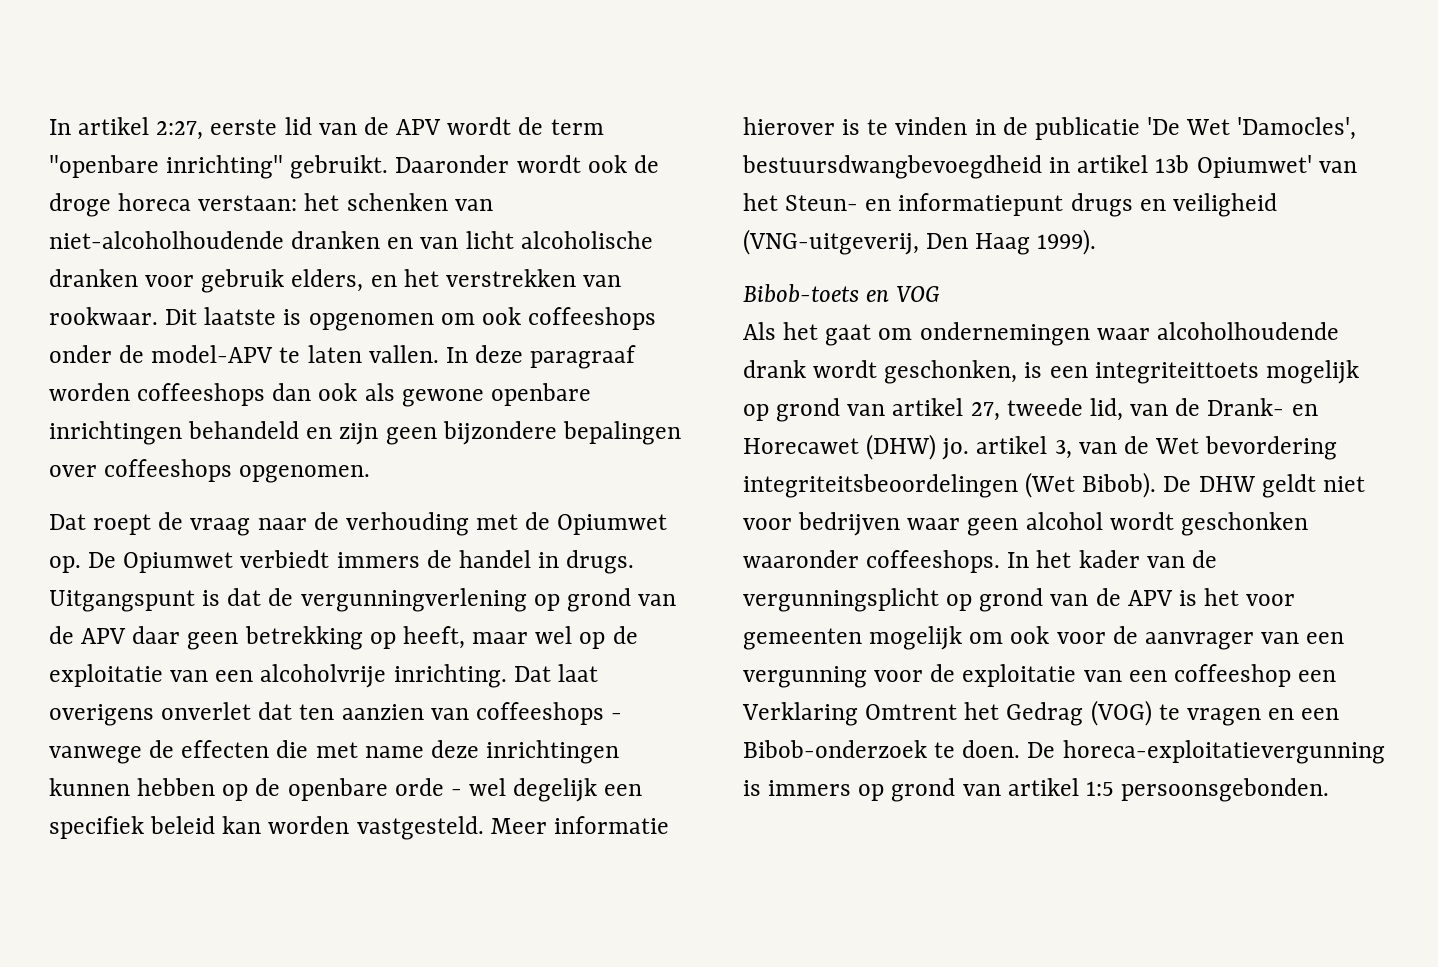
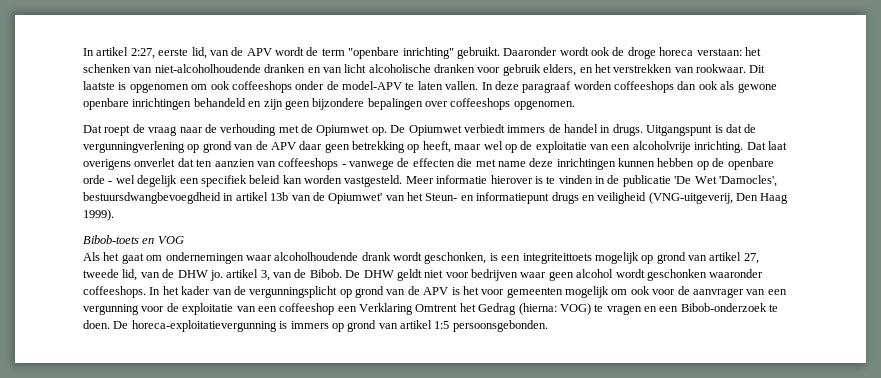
- In artikel 2:27, eerste lid van de APV wordt de term "openbare inrichting" gebruikt.
+ In artikel 2:27, eerste lid, van de APV wordt de term "openbare inrichting" gebruikt.
- Meer informatie hierover is te vinden in de publicatie 'De Wet 'Damocles', bestuursdwangbevoegdheid in artikel 13b Opiumwet' van het Steun- en informatiepunt drugs en veiligheid (VNG-uitgeverij, Den Haag 1999).
+ Meer informatie hierover is te vinden in de publicatie 'De Wet 'Damocles', bestuursdwangbevoegdheid in artikel 13b van de Opiumwet' van het Steun- en informatiepunt drugs en veiligheid (VNG-uitgeverij, Den Haag 1999).
- Als het gaat om ondernemingen waar alcoholhoudende drank wordt geschonken, is een integriteittoets mogelijk op grond van artikel 27, tweede lid, van de Drank- en Horecawet (DHW) jo. artikel 3, van de Wet bevordering integriteitsbeoordelingen (Wet Bibob).
+ Als het gaat om ondernemingen waar alcoholhoudende drank wordt geschonken, is een integriteittoets mogelijk op grond van artikel 27, tweede lid, van de DHW jo. artikel 3, van de Bibob.
- In het kader van de vergunningsplicht op grond van de APV is het voor gemeenten mogelijk om ook voor de aanvrager van een vergunning voor de exploitatie van een coffeeshop een Verklaring Omtrent het Gedrag (VOG) te vragen en een Bibob-onderzoek te doen.
+ In het kader van de vergunningsplicht op grond van de APV is het voor gemeenten mogelijk om ook voor de aanvrager van een vergunning voor de exploitatie van een coffeeshop een Verklaring Omtrent het Gedrag (hierna: VOG) te vragen en een Bibob-onderzoek te doen.

